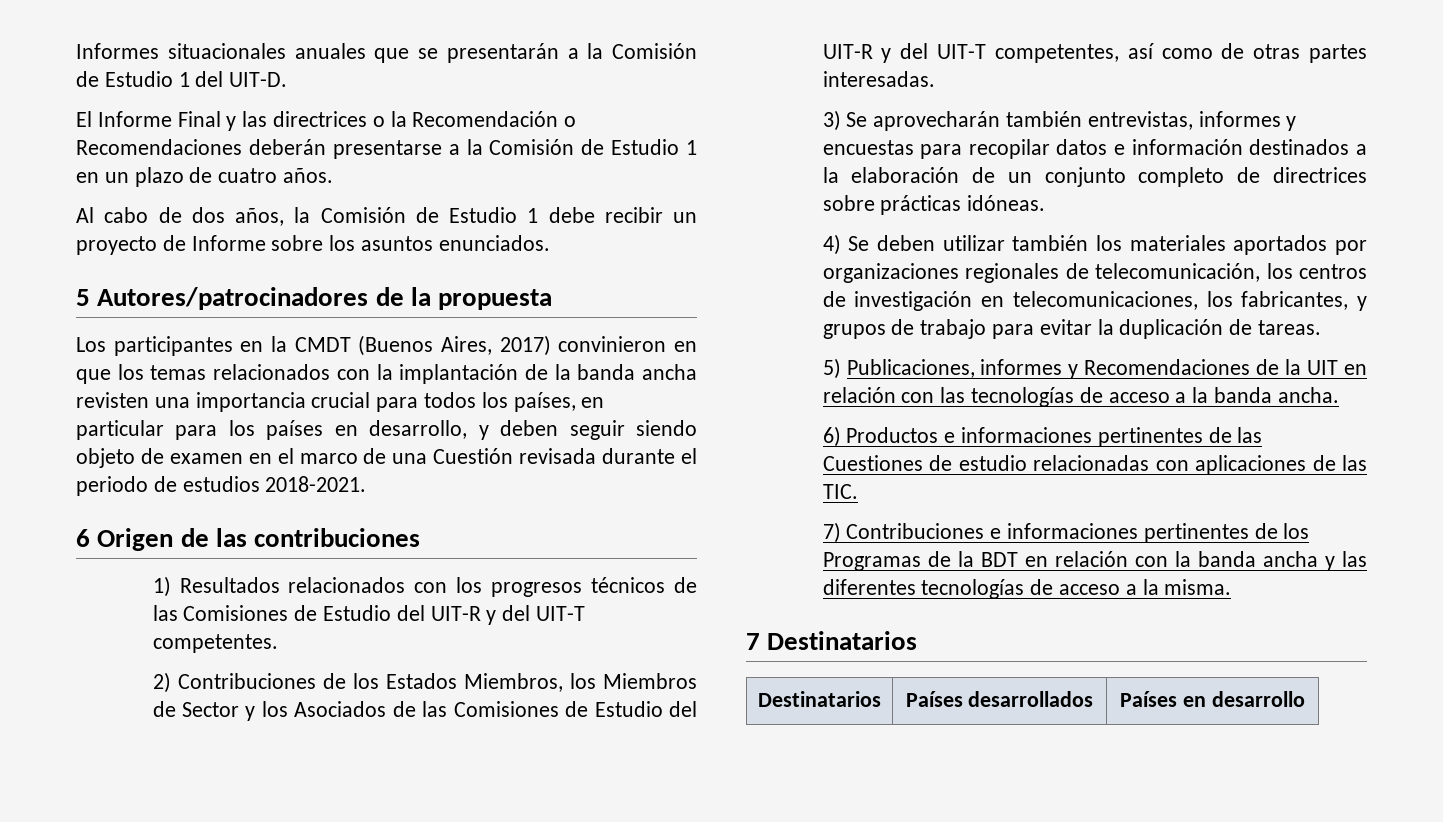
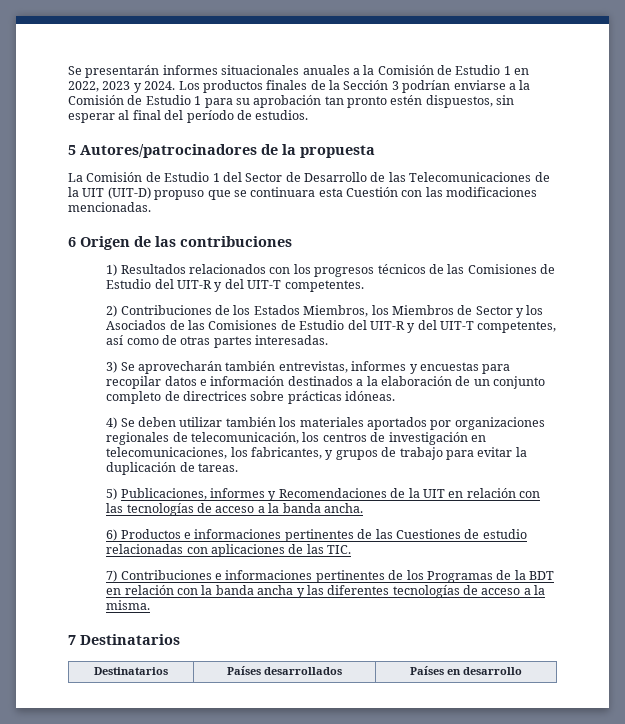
- Informes situacionales anuales que se presentarán a la Comisión de Estudio 1 del UIT-D.
- El Informe Final y las directrices o la Recomendación o Recomendaciones deberán presentarse a la Comisión de Estudio 1 en un plazo de cuatro años.
- Al cabo de dos años, la Comisión de Estudio 1 debe recibir un proyecto de Informe sobre los asuntos enunciados.
+ Se presentarán informes situacionales anuales a la Comisión de Estudio 1 en 2022, 2023 y 2024. Los productos finales de la Sección 3 podrían enviarse a la Comisión de Estudio 1 para su aprobación tan pronto estén dispuestos, sin esperar al final del período de estudios.
- Los participantes en la CMDT (Buenos Aires, 2017) convinieron en que los temas relacionados con la implantación de la banda ancha revisten una importancia crucial para todos los países, en particular para los países en desarrollo, y deben seguir siendo objeto de examen en el marco de una Cuestión revisada durante el periodo de estudios 2018-2021.
+ La Comisión de Estudio 1 del Sector de Desarrollo de las Telecomunicaciones de la UIT (UIT-D) propuso que se continuara esta Cuestión con las modificaciones mencionadas.

